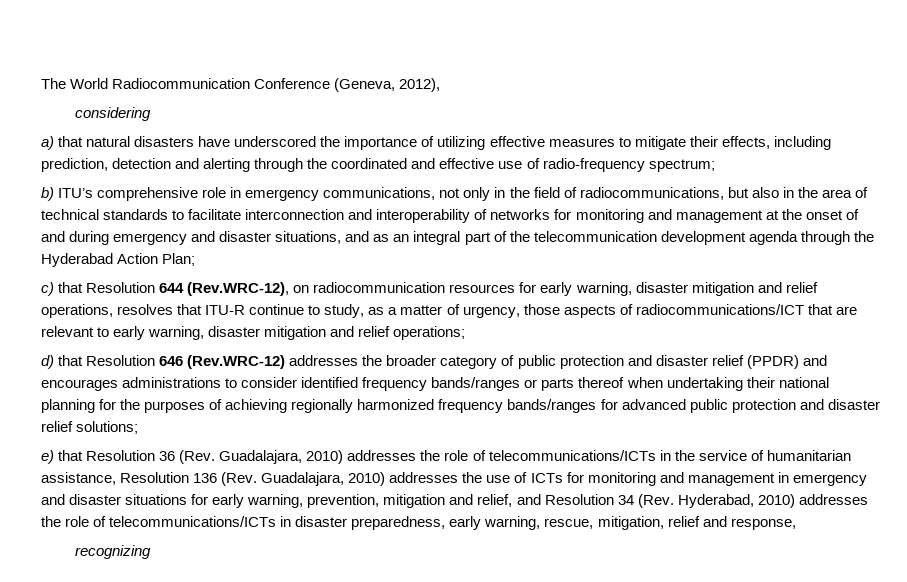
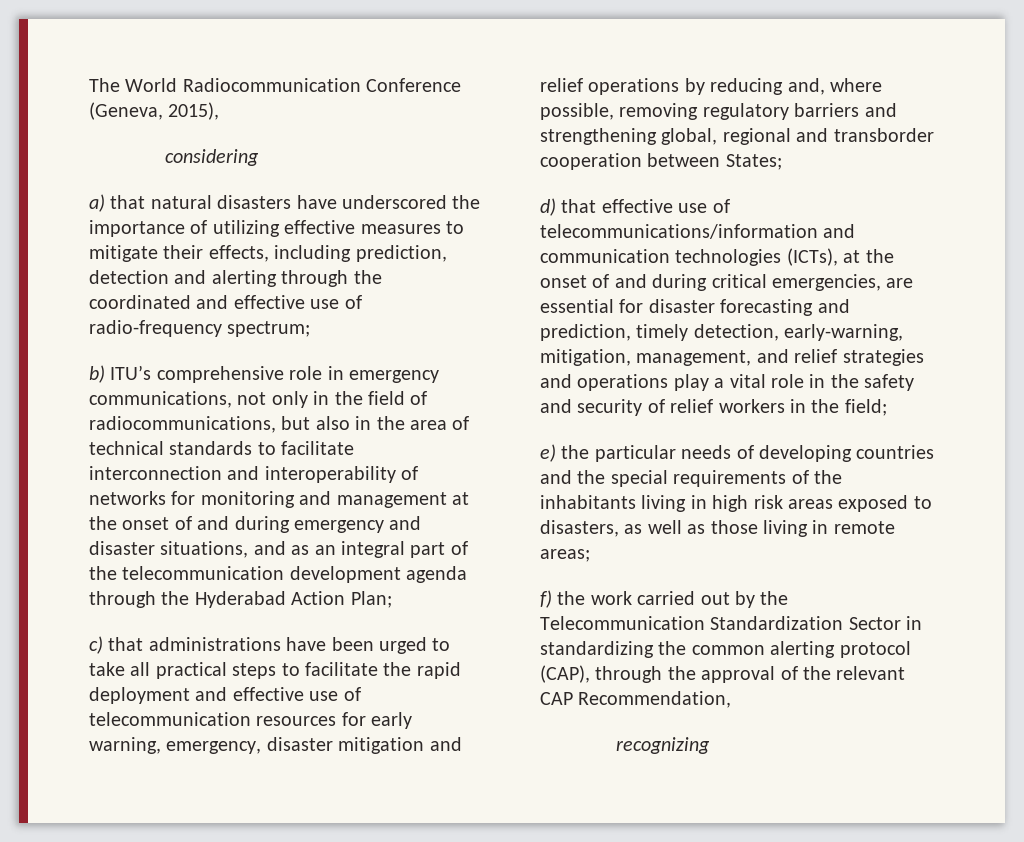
- The World Radiocommunication Conference (Geneva, 2012),
+ The World Radiocommunication Conference (Geneva, 2015),
- c) that Resolution 644 (Rev.WRC-12), on radiocommunication resources for early warning, disaster mitigation and relief operations, resolves that ITU-R continue to study, as a matter of urgency, those aspects of radiocommunications/ICT that are relevant to early warning, disaster mitigation and relief operations;
- d) that Resolution 646 (Rev.WRC-12) addresses the broader category of public protection and disaster relief (PPDR) and encourages administrations to consider identified frequency bands/ranges or parts thereof when undertaking their national planning for the purposes of achieving regionally harmonized frequency bands/ranges for advanced public protection and disaster relief solutions;
- e) that Resolution 36 (Rev. Guadalajara, 2010) addresses the role of telecommunications/ICTs in the service of humanitarian assistance, Resolution 136 (Rev. Guadalajara, 2010) addresses the use of ICTs for monitoring and management in emergency and disaster situations for early warning, prevention, mitigation and relief, and Resolution 34 (Rev. Hyderabad, 2010) addresses the role of telecommunications/ICTs in disaster preparedness, early warning, rescue, mitigation, relief and response,
+ c) that administrations have been urged to take all practical steps to facilitate the rapid deployment and effective use of telecommunication resources for early warning, emergency, disaster mitigation and relief operations by reducing and, where possible, removing regulatory barriers and strengthening global, regional and transborder cooperation between States;
+ d) that effective use of telecommunications/information and communication technologies (ICTs), at the onset of and during critical emergencies, are essential for disaster forecasting and prediction, timely detection, early-warning, mitigation, management, and relief strategies and operations play a vital role in the safety and security of relief workers in the field;
+ e) the particular needs of developing countries and the special requirements of the inhabitants living in high risk areas exposed to disasters, as well as those living in remote areas;
+ f) the work carried out by the Telecommunication Standardization Sector in standardizing the common alerting protocol (CAP), through the approval of the relevant CAP Recommendation,

